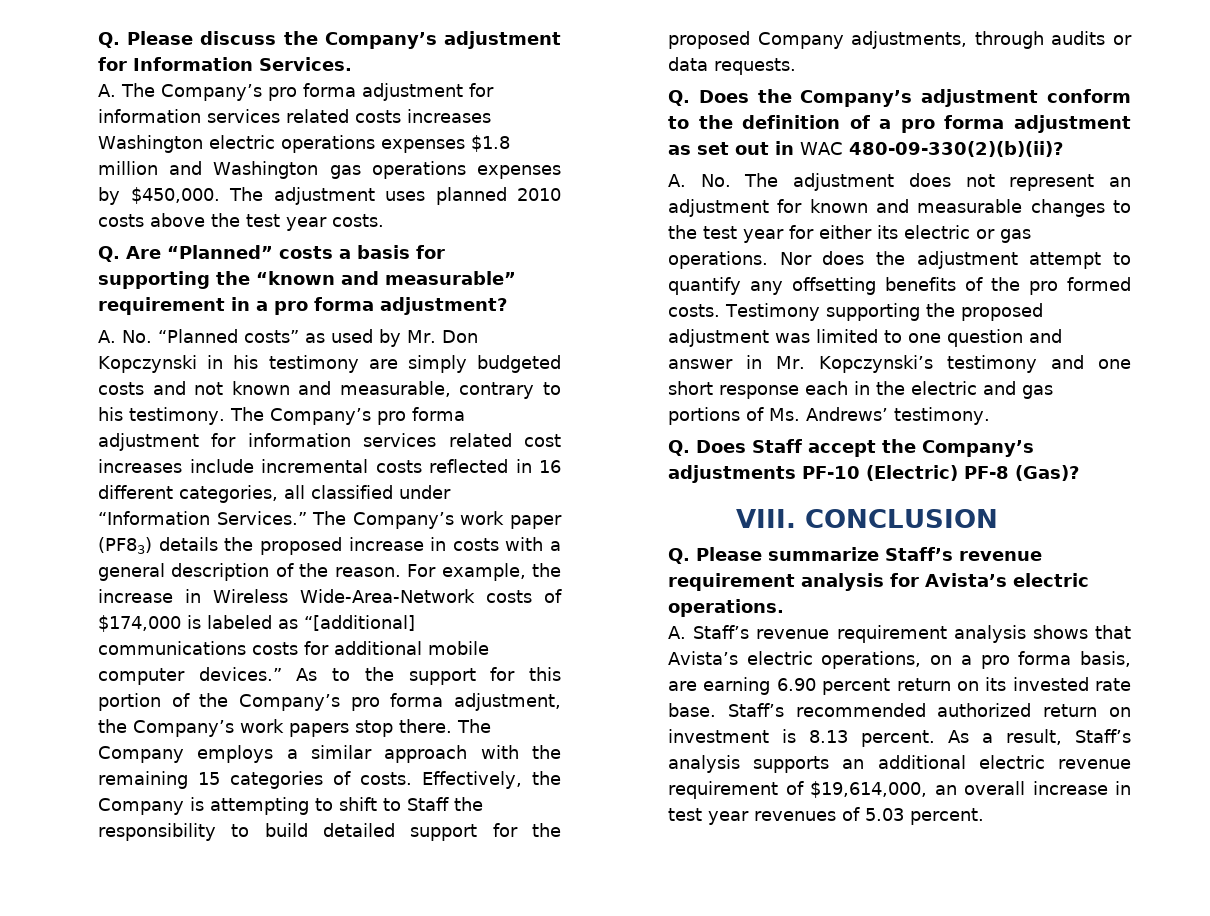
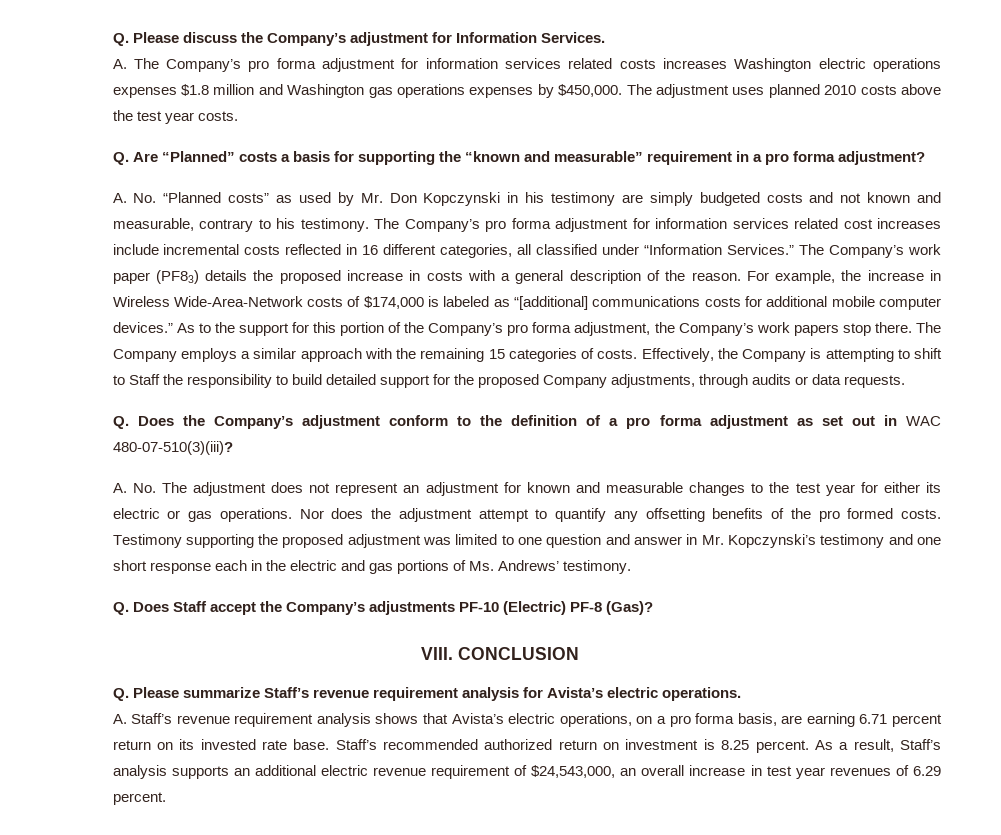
- Q. Does the Company’s adjustment conform to the definition of a pro forma adjustment as set out in WAC 480-09-330(2)(b)(ii)?
+ Q. Does the Company’s adjustment conform to the definition of a pro forma adjustment as set out in WAC 480-07-510(3)(iii)?
- A. Staff’s revenue requirement analysis shows that Avista’s electric operations, on a pro forma basis, are earning 6.90 percent return on its invested rate base.
+ A. Staff’s revenue requirement analysis shows that Avista’s electric operations, on a pro forma basis, are earning 6.71 percent return on its invested rate base.
- Staff’s recommended authorized return on investment is 8.13 percent.
+ Staff’s recommended authorized return on investment is 8.25 percent.
- As a result, Staff’s analysis supports an additional electric revenue requirement of $19,614,000, an overall increase in test year revenues of 5.03 percent.
+ As a result, Staff’s analysis supports an additional electric revenue requirement of $24,543,000, an overall increase in test year revenues of 6.29 percent.

